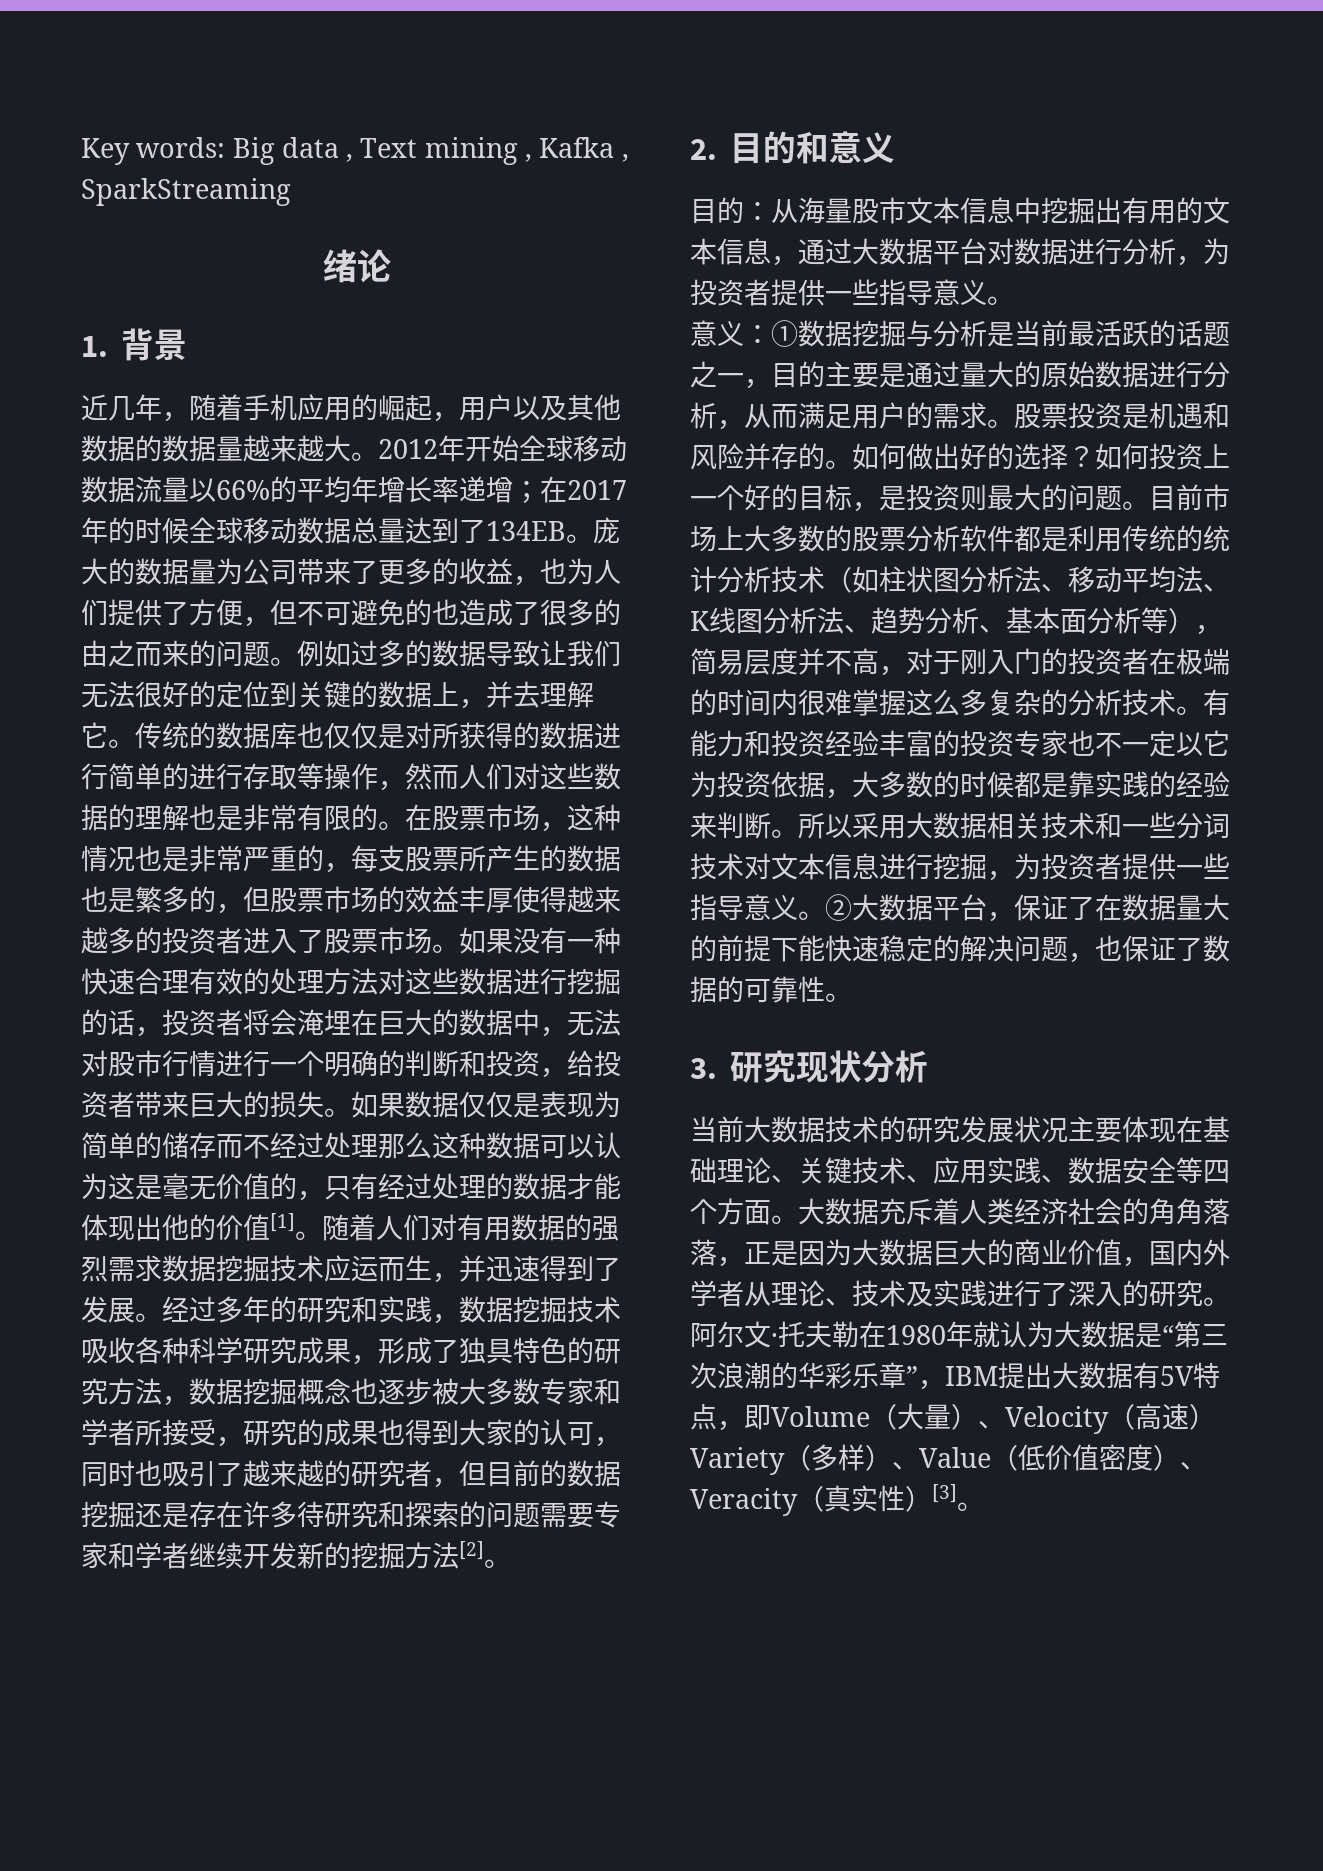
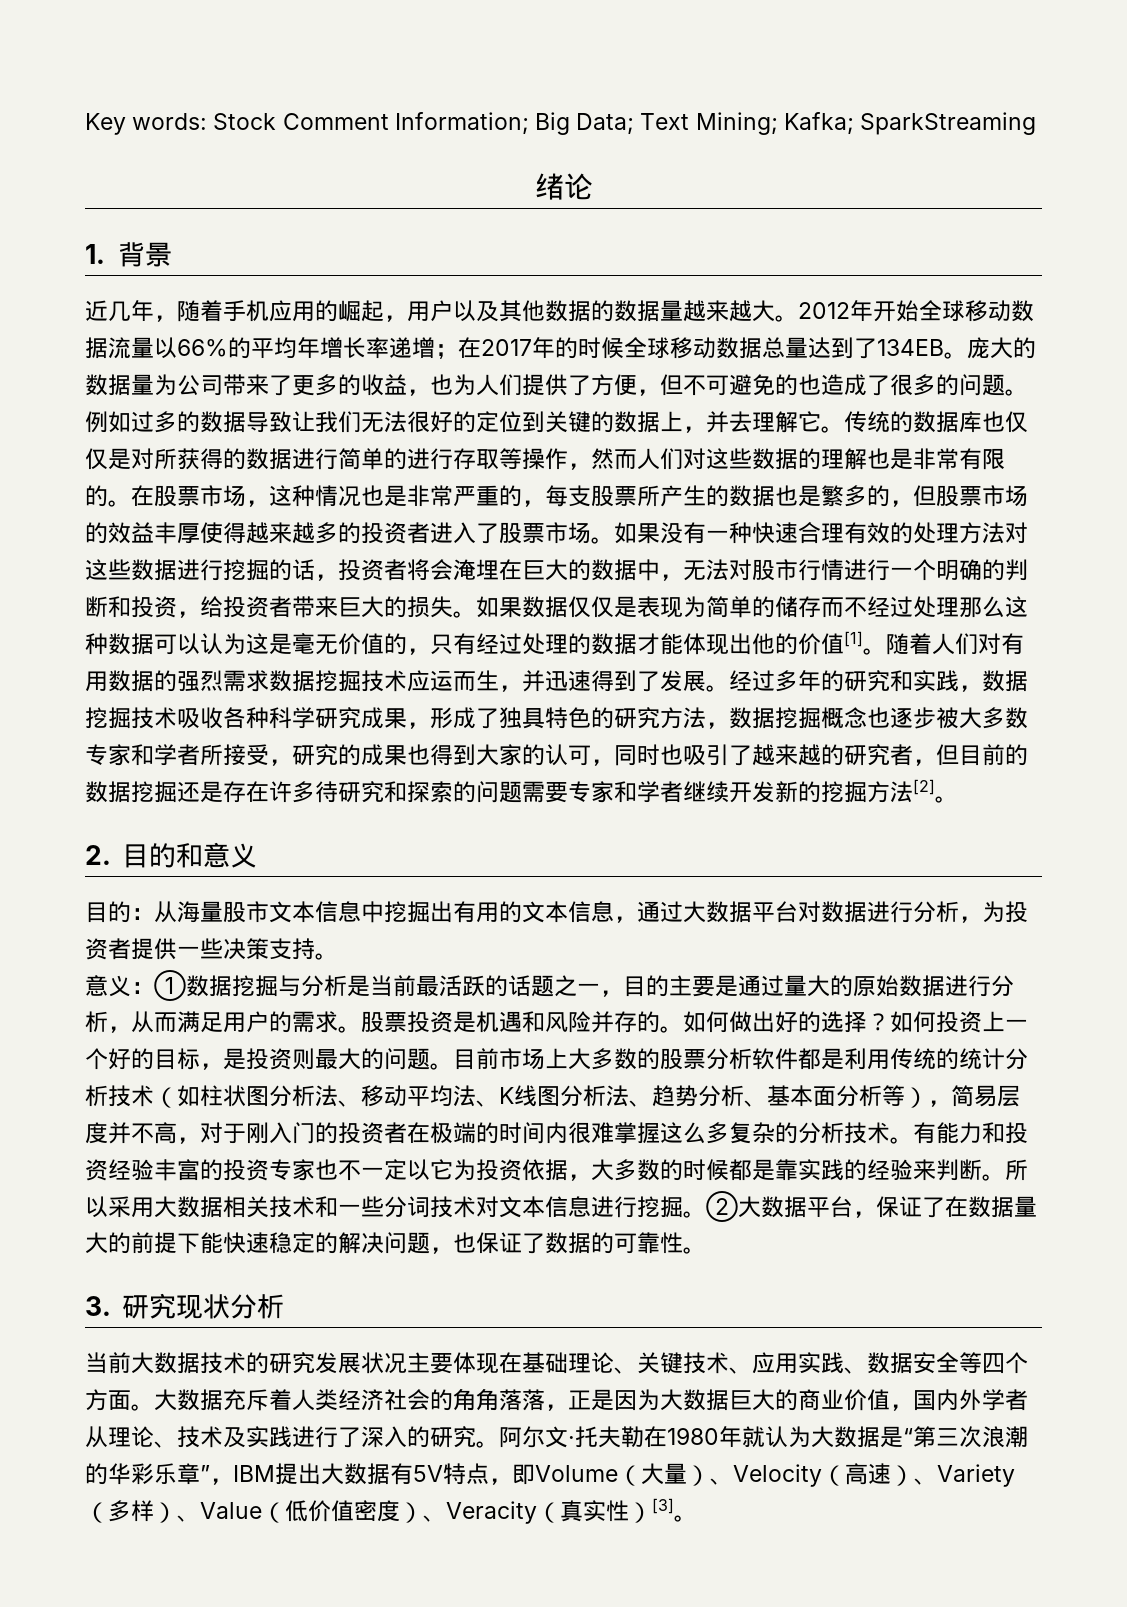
- Key words: Big data , Text mining , Kafka , SparkStreaming
+ Key words: Stock Comment Information; Big Data; Text Mining; Kafka; SparkStreaming
- 庞大的数据量为公司带来了更多的收益，也为人们提供了方便，但不可避免的也造成了很多的由之而来的问题。
+ 庞大的数据量为公司带来了更多的收益，也为人们提供了方便，但不可避免的也造成了很多的问题。
- 目的：从海量股市文本信息中挖掘出有用的文本信息，通过大数据平台对数据进行分析，为投资者提供一些指导意义。
+ 目的：从海量股市文本信息中挖掘出有用的文本信息，通过大数据平台对数据进行分析，为投资者提供一些决策支持。
- 所以采用大数据相关技术和一些分词技术对文本信息进行挖掘，为投资者提供一些指导意义。
+ 所以采用大数据相关技术和一些分词技术对文本信息进行挖掘。
- 阿尔文·托夫勒在1980年就认为大数据是“第三次浪潮的华彩乐章”，IBM提出大数据有5V特点，即Volume（大量）、Velocity（高速）Variety（多样）、Value（低价值密度）、Veracity（真实性）[3]。
+ 阿尔文·托夫勒在1980年就认为大数据是“第三次浪潮的华彩乐章”，IBM提出大数据有5V特点，即Volume（大量）、Velocity（高速）、Variety（多样）、Value（低价值密度）、Veracity（真实性）[3]。

